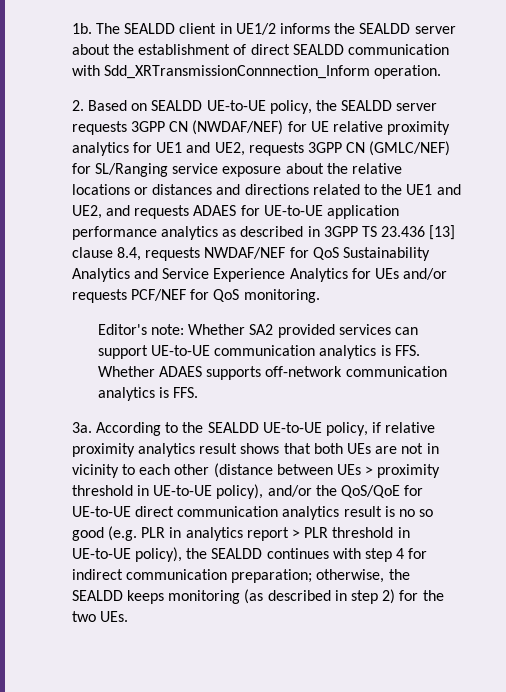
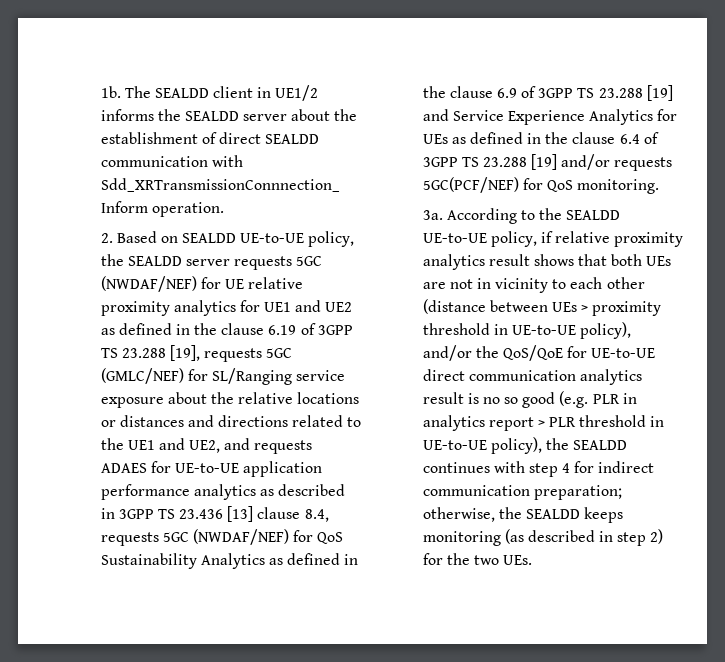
- 2. Based on SEALDD UE-to-UE policy, the SEALDD server requests 3GPP CN (NWDAF/NEF) for UE relative proximity analytics for UE1 and UE2, requests 3GPP CN (GMLC/NEF) for SL/Ranging service exposure about the relative locations or distances and directions related to the UE1 and UE2, and requests ADAES for UE-to-UE application performance analytics as described in 3GPP TS 23.436 [13] clause 8.4, requests NWDAF/NEF for QoS Sustainability Analytics and Service Experience Analytics for UEs and/or requests PCF/NEF for QoS monitoring.
+ 2. Based on SEALDD UE-to-UE policy, the SEALDD server requests 5GC (NWDAF/NEF) for UE relative proximity analytics for UE1 and UE2 as defined in the clause 6.19 of 3GPP TS 23.288 [19], requests 5GC (GMLC/NEF) for SL/Ranging service exposure about the relative locations or distances and directions related to the UE1 and UE2, and requests ADAES for UE-to-UE application performance analytics as described in 3GPP TS 23.436 [13] clause 8.4, requests 5GC (NWDAF/NEF) for QoS Sustainability Analytics as defined in the clause 6.9 of 3GPP TS 23.288 [19] and Service Experience Analytics for UEs as defined in the clause 6.4 of 3GPP TS 23.288 [19] and/or requests 5GC(PCF/NEF) for QoS monitoring.
- Editor's note: Whether SA2 provided services can support UE-to-UE communication analytics is FFS. Whether ADAES supports off-network communication analytics is FFS.

